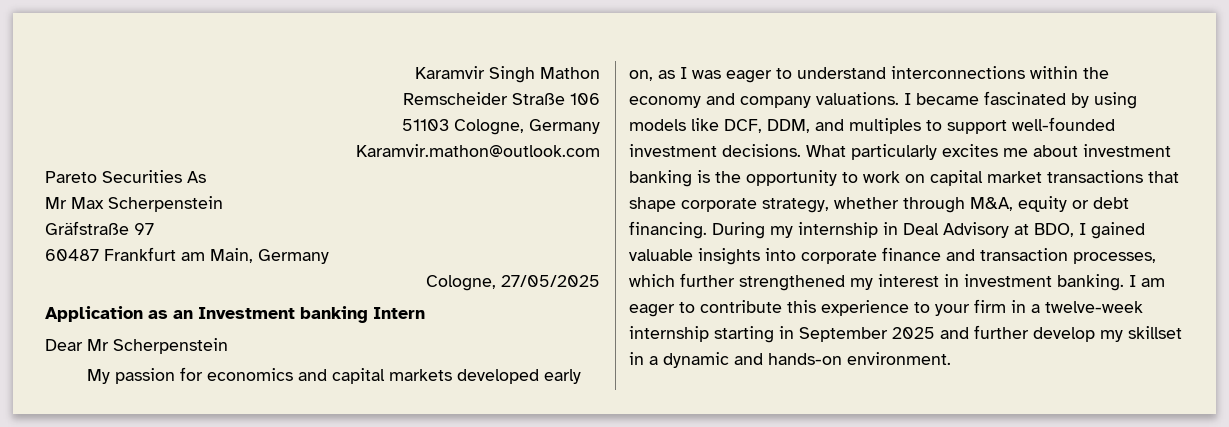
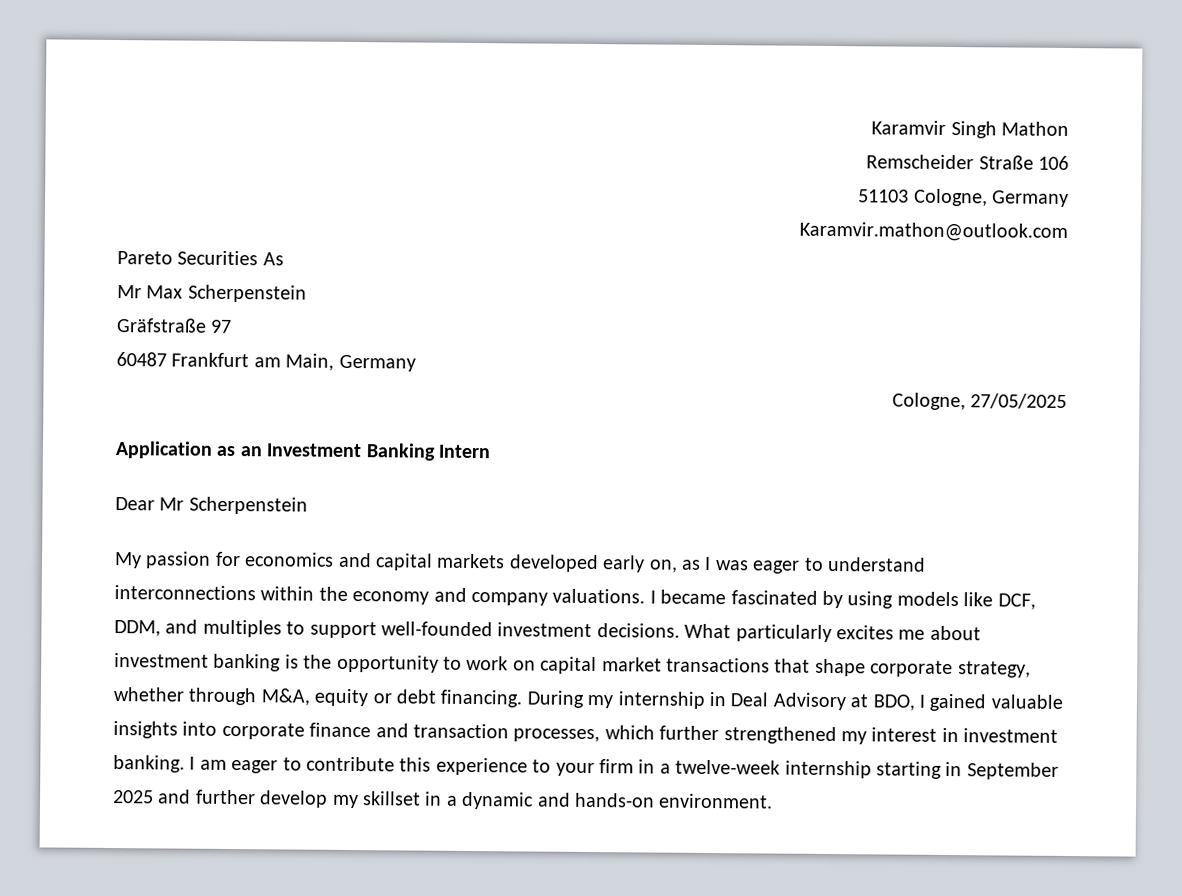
- Application as an Investment banking Intern
+ Application as an Investment Banking Intern

